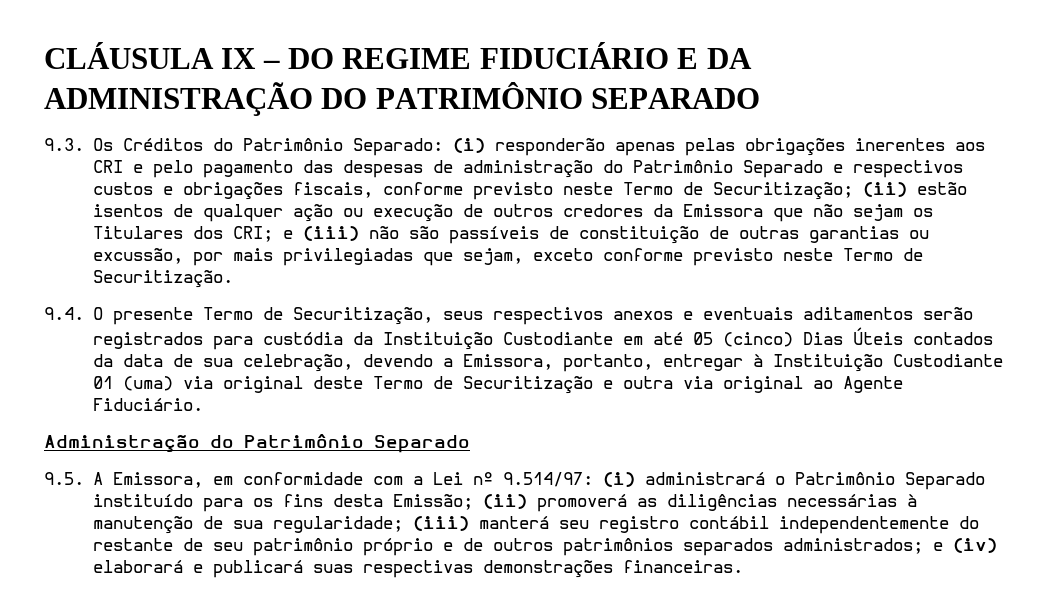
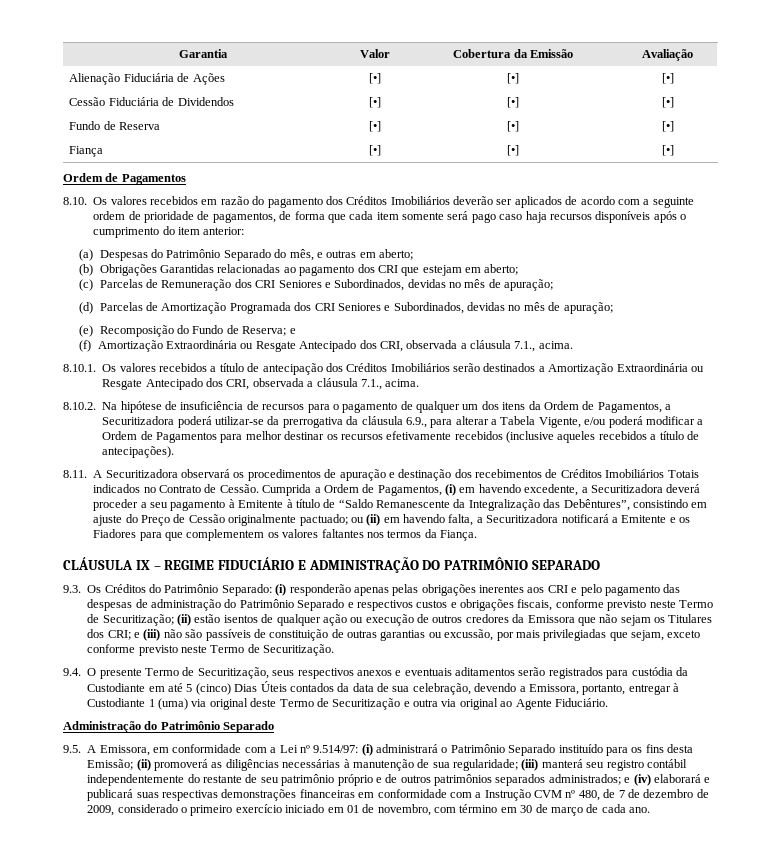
+ Garantia | Valor | Cobertura da Emissão | Avaliação
+ Alienação Fiduciária de Ações | [•] | [•] | [•]
+ Cessão Fiduciária de Dividendos | [•] | [•] | [•]
+ Fundo de Reserva | [•] | [•] | [•]
+ Fiança | [•] | [•] | [•]
+ Ordem de Pagamentos
+ 8.10. Os valores recebidos em razão do pagamento dos Créditos Imobiliários deverão ser aplicados de acordo com a seguinte ordem de prioridade de pagamentos, de forma que cada item somente será pago caso haja recursos disponíveis após o cumprimento do item anterior:
+ (a) Despesas do Patrimônio Separado do mês, e outras em aberto;
+ (b) Obrigações Garantidas relacionadas ao pagamento dos CRI que estejam em aberto;
+ (c) Parcelas de Remuneração dos CRI Seniores e Subordinados, devidas no mês de apuração;
+ (d) Parcelas de Amortização Programada dos CRI Seniores e Subordinados, devidas no mês de apuração;
+ (e) Recomposição do Fundo de Reserva; e
+ (f) Amortização Extraordinária ou Resgate Antecipado dos CRI, observada a cláusula 7.1., acima.
+ 8.10.1. Os valores recebidos a título de antecipação dos Créditos Imobiliários serão destinados a Amortização Extraordinária ou Resgate Antecipado dos CRI, observada a cláusula 7.1., acima.
+ 8.10.2. Na hipótese de insuficiência de recursos para o pagamento de qualquer um dos itens da Ordem de Pagamentos, a Securitizadora poderá utilizar-se da prerrogativa da cláusula 6.9., para alterar a Tabela Vigente, e/ou poderá modificar a Ordem de Pagamentos para melhor destinar os recursos efetivamente recebidos (inclusive aqueles recebidos a título de antecipações).
+ 8.11. A Securitizadora observará os procedimentos de apuração e destinação dos recebimentos de Créditos Imobiliários Totais indicados no Contrato de Cessão. Cumprida a Ordem de Pagamentos, (i) em havendo excedente, a Securitizadora deverá proceder a seu pagamento à Emitente à título de “Saldo Remanescente da Integralização das Debêntures”, consistindo em ajuste do Preço de Cessão originalmente pactuado; ou (ii) em havendo falta, a Securitizadora notificará a Emitente e os Fiadores para que complementem os valores faltantes nos termos da Fiança.
- CLÁUSULA IX – DO REGIME FIDUCIÁRIO E DA ADMINISTRAÇÃO DO PATRIMÔNIO SEPARADO
+ CLÁUSULA IX – REGIME FIDUCIÁRIO E ADMINISTRAÇÃO DO PATRIMÔNIO SEPARADO
- 9.4. O presente Termo de Securitização, seus respectivos anexos e eventuais aditamentos serão registrados para custódia da Instituição Custodiante em até 05 (cinco) Dias Úteis contados da data de sua celebração, devendo a Emissora, portanto, entregar à Instituição Custodiante 01 (uma) via original deste Termo de Securitização e outra via original ao Agente Fiduciário.
+ 9.4. O presente Termo de Securitização, seus respectivos anexos e eventuais aditamentos serão registrados para custódia da Custodiante em até 5 (cinco) Dias Úteis contados da data de sua celebração, devendo a Emissora, portanto, entregar à Custodiante 1 (uma) via original deste Termo de Securitização e outra via original ao Agente Fiduciário.
- 9.5. A Emissora, em conformidade com a Lei nº 9.514/97: (i) administrará o Patrimônio Separado instituído para os fins desta Emissão; (ii) promoverá as diligências necessárias à manutenção de sua regularidade; (iii) manterá seu registro contábil independentemente do restante de seu patrimônio próprio e de outros patrimônios separados administrados; e (iv) elaborará e publicará suas respectivas demonstrações financeiras.
+ 9.5. A Emissora, em conformidade com a Lei nº 9.514/97: (i) administrará o Patrimônio Separado instituído para os fins desta Emissão; (ii) promoverá as diligências necessárias à manutenção de sua regularidade; (iii) manterá seu registro contábil independentemente do restante de seu patrimônio próprio e de outros patrimônios separados administrados; e (iv) elaborará e publicará suas respectivas demonstrações financeiras em conformidade com a Instrução CVM nº 480, de 7 de dezembro de 2009, considerado o primeiro exercício iniciado em 01 de novembro, com término em 30 de março de cada ano.

